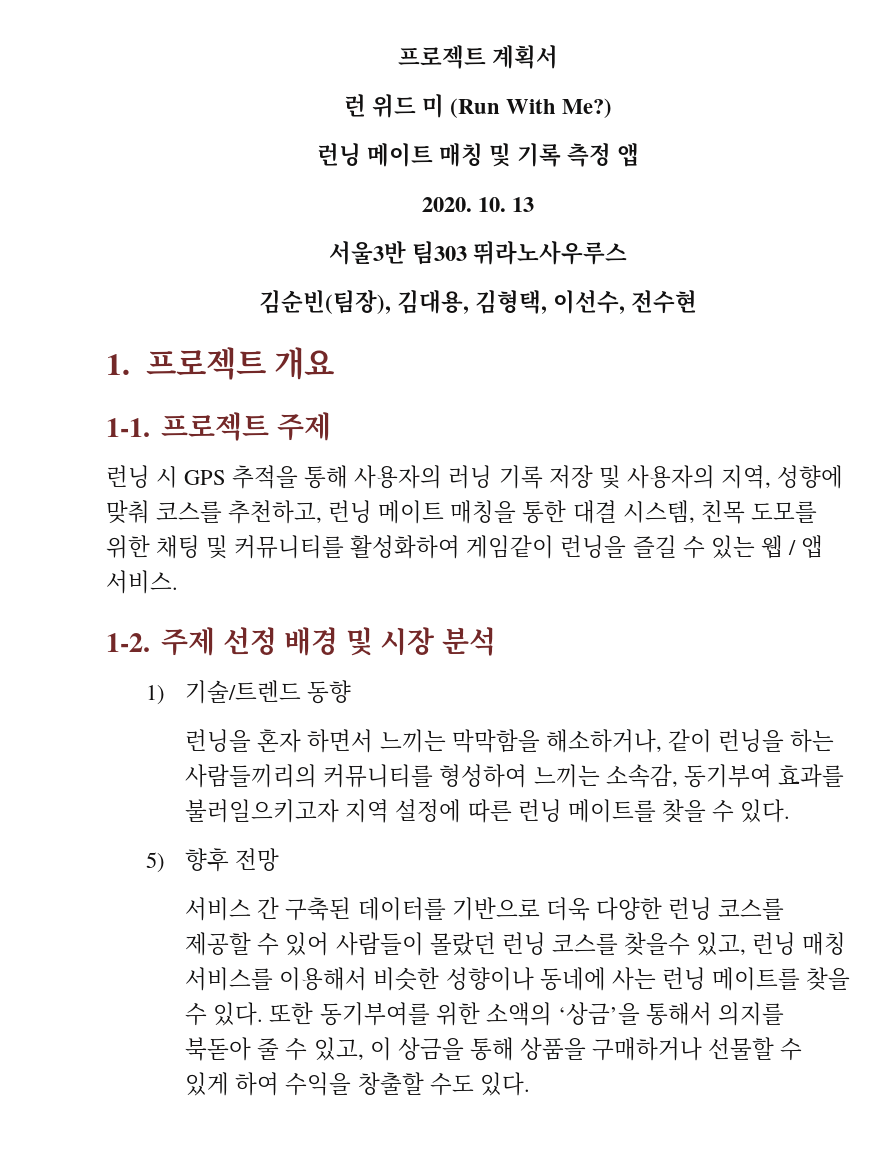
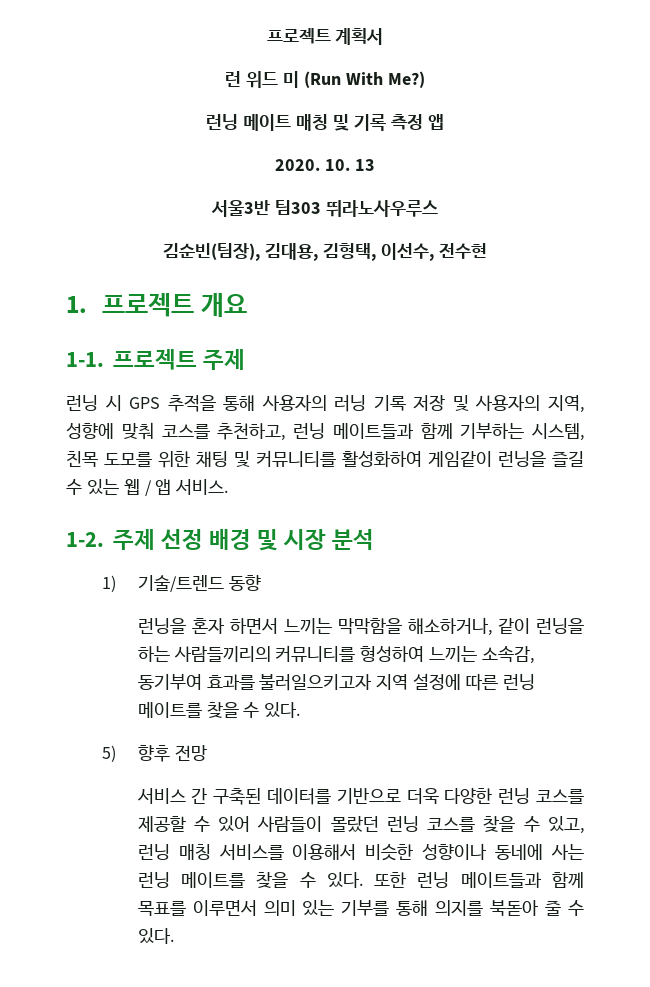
- 런닝 시 GPS 추적을 통해 사용자의 러닝 기록 저장 및 사용자의 지역, 성향에 맞춰 코스를 추천하고, 런닝 메이트 매칭을 통한 대결 시스템, 친목 도모를 위한 채팅 및 커뮤니티를 활성화하여 게임같이 런닝을 즐길 수 있는 웹 / 앱 서비스.
+ 런닝 시 GPS 추적을 통해 사용자의 러닝 기록 저장 및 사용자의 지역, 성향에 맞춰 코스를 추천하고, 런닝 메이트들과 함께 기부하는 시스템, 친목 도모를 위한 채팅 및 커뮤니티를 활성화하여 게임같이 런닝을 즐길 수 있는 웹 / 앱 서비스.
- 서비스 간 구축된 데이터를 기반으로 더욱 다양한 런닝 코스를 제공할 수 있어 사람들이 몰랐던 런닝 코스를 찾을수 있고, 런닝 매칭 서비스를 이용해서 비슷한 성향이나 동네에 사는 런닝 메이트를 찾을 수 있다.
+ 서비스 간 구축된 데이터를 기반으로 더욱 다양한 런닝 코스를 제공할 수 있어 사람들이 몰랐던 런닝 코스를 찾을 수 있고, 런닝 매칭 서비스를 이용해서 비슷한 성향이나 동네에 사는 런닝 메이트를 찾을 수 있다.
- 또한 동기부여를 위한 소액의 ‘상금’을 통해서 의지를 북돋아 줄 수 있고, 이 상금을 통해 상품을 구매하거나 선물할 수 있게 하여 수익을 창출할 수도 있다.
+ 또한 런닝 메이트들과 함께 목표를 이루면서 의미 있는 기부를 통해 의지를 북돋아 줄 수 있다.

